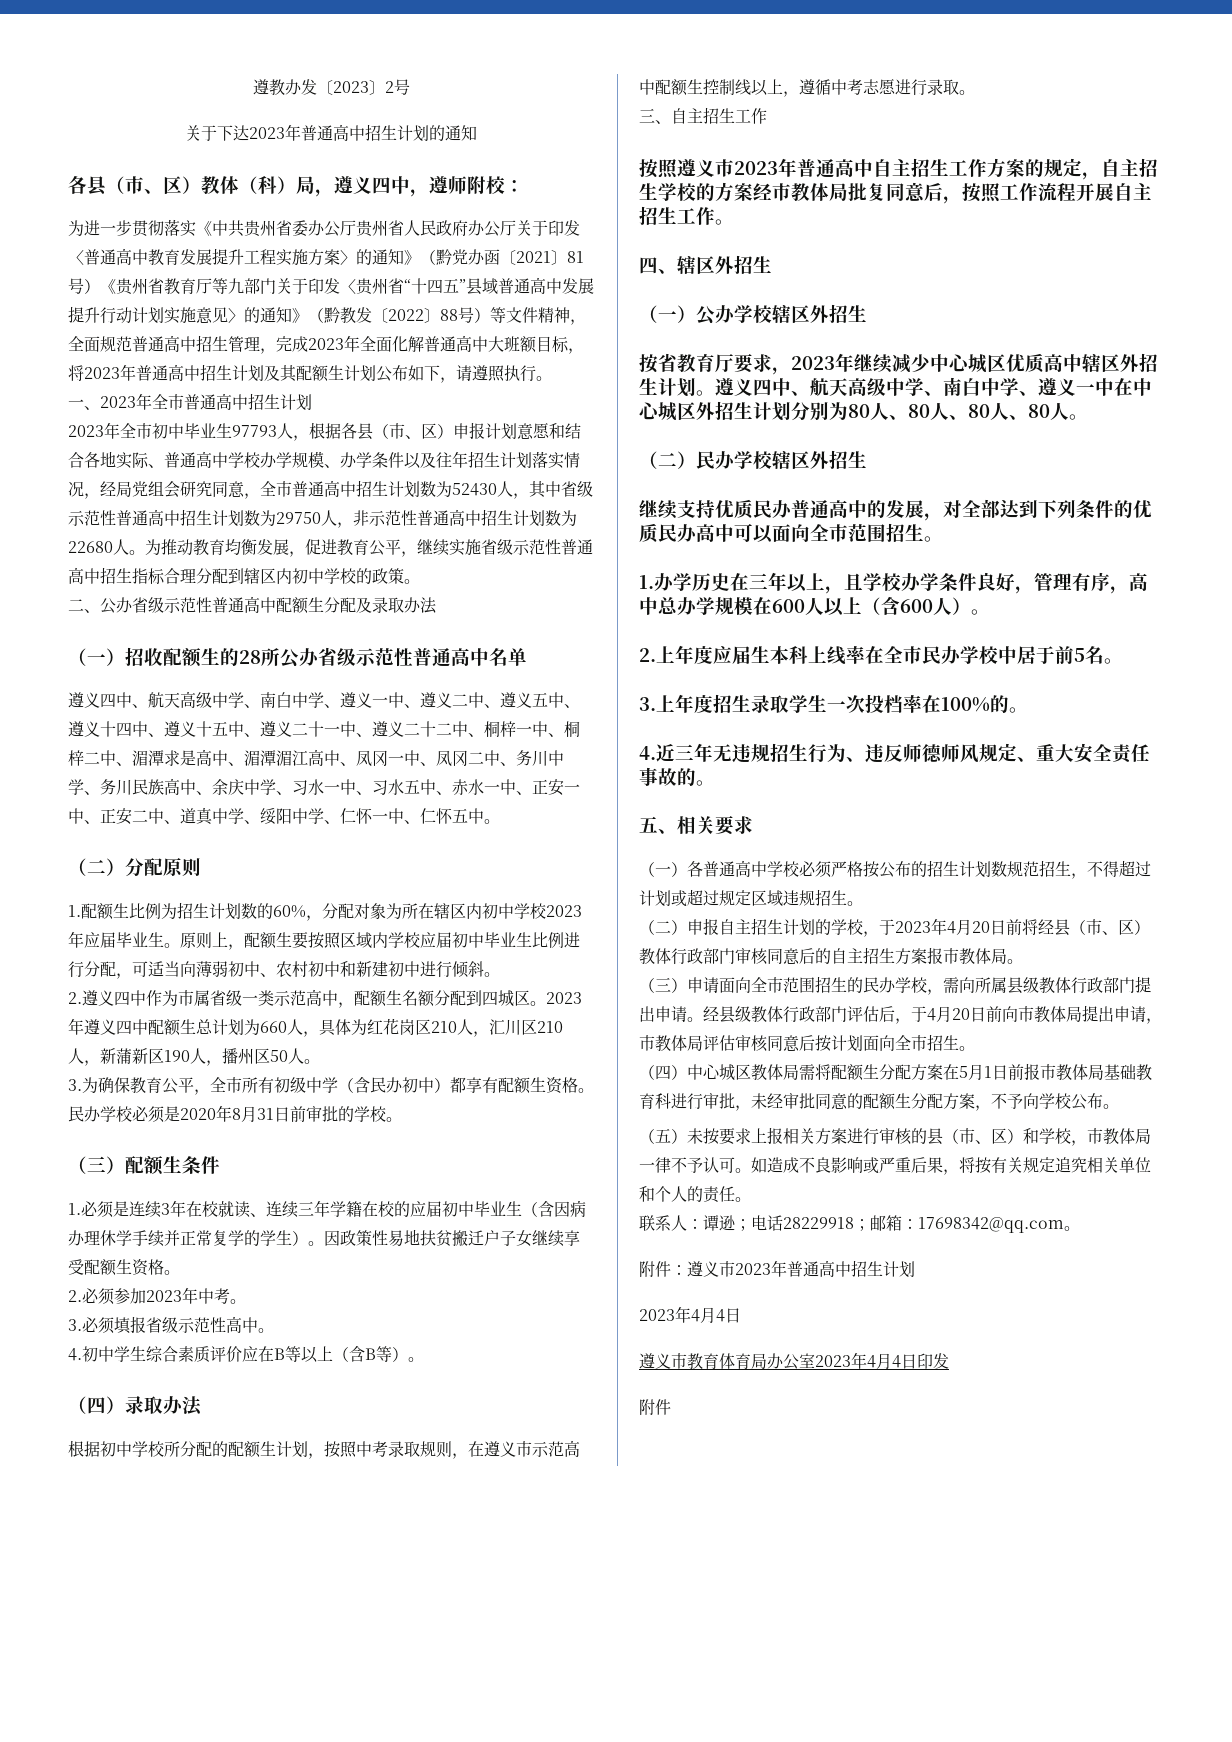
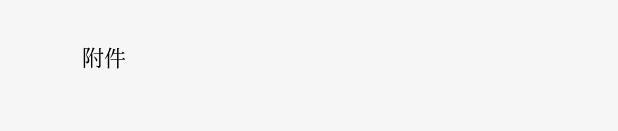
- 遵教办发〔2023〕2号
- 关于下达2023年普通高中招生计划的通知
- 各县（市、区）教体（科）局，遵义四中，遵师附校：
- 为进一步贯彻落实《中共贵州省委办公厅贵州省人民政府办公厅关于印发〈普通高中教育发展提升工程实施方案〉的通知》（黔党办函〔2021〕81号）《贵州省教育厅等九部门关于印发〈贵州省“十四五”县域普通高中发展提升行动计划实施意见〉的通知》（黔教发〔2022〕88号）等文件精神，全面规范普通高中招生管理，完成2023年全面化解普通高中大班额目标，将2023年普通高中招生计划及其配额生计划公布如下，请遵照执行。
- 一、2023年全市普通高中招生计划
- 2023年全市初中毕业生97793人，根据各县（市、区）申报计划意愿和结合各地实际、普通高中学校办学规模、办学条件以及往年招生计划落实情况，经局党组会研究同意，全市普通高中招生计划数为52430人，其中省级示范性普通高中招生计划数为29750人，非示范性普通高中招生计划数为22680人。为推动教育均衡发展，促进教育公平，继续实施省级示范性普通高中招生指标合理分配到辖区内初中学校的政策。
- 二、公办省级示范性普通高中配额生分配及录取办法
- （一）招收配额生的28所公办省级示范性普通高中名单
- 遵义四中、航天高级中学、南白中学、遵义一中、遵义二中、遵义五中、遵义十四中、遵义十五中、遵义二十一中、遵义二十二中、桐梓一中、桐梓二中、湄潭求是高中、湄潭湄江高中、凤冈一中、凤冈二中、务川中学、务川民族高中、余庆中学、习水一中、习水五中、赤水一中、正安一中、正安二中、道真中学、绥阳中学、仁怀一中、仁怀五中。
- （二）分配原则
- 1.配额生比例为招生计划数的60%，分配对象为所在辖区内初中学校2023年应届毕业生。原则上，配额生要按照区域内学校应届初中毕业生比例进行分配，可适当向薄弱初中、农村初中和新建初中进行倾斜。
- 2.遵义四中作为市属省级一类示范高中，配额生名额分配到四城区。2023年遵义四中配额生总计划为660人，具体为红花岗区210人，汇川区210人，新蒲新区190人，播州区50人。
- 3.为确保教育公平，全市所有初级中学（含民办初中）都享有配额生资格。民办学校必须是2020年8月31日前审批的学校。
- （三）配额生条件
- 1.必须是连续3年在校就读、连续三年学籍在校的应届初中毕业生（含因病办理休学手续并正常复学的学生）。因政策性易地扶贫搬迁户子女继续享受配额生资格。
- 2.必须参加2023年中考。
- 3.必须填报省级示范性高中。
- 4.初中学生综合素质评价应在B等以上（含B等）。
- （四）录取办法
- 根据初中学校所分配的配额生计划，按照中考录取规则，在遵义市示范高中配额生控制线以上，遵循中考志愿进行录取。
- 三、自主招生工作
- 按照遵义市2023年普通高中自主招生工作方案的规定，自主招生学校的方案经市教体局批复同意后，按照工作流程开展自主招生工作。
- 四、辖区外招生
- （一）公办学校辖区外招生
- 按省教育厅要求，2023年继续减少中心城区优质高中辖区外招生计划。遵义四中、航天高级中学、南白中学、遵义一中在中心城区外招生计划分别为80人、80人、80人、80人。
- （二）民办学校辖区外招生
- 继续支持优质民办普通高中的发展，对全部达到下列条件的优质民办高中可以面向全市范围招生。
- 1.办学历史在三年以上，且学校办学条件良好，管理有序，高中总办学规模在600人以上（含600人）。
- 2.上年度应届生本科上线率在全市民办学校中居于前5名。
- 3.上年度招生录取学生一次投档率在100%的。
- 4.近三年无违规招生行为、违反师德师风规定、重大安全责任事故的。
- 五、相关要求
- （一）各普通高中学校必须严格按公布的招生计划数规范招生，不得超过计划或超过规定区域违规招生。
- （二）申报自主招生计划的学校，于2023年4月20日前将经县（市、区）教体行政部门审核同意后的自主招生方案报市教体局。
- （三）申请面向全市范围招生的民办学校，需向所属县级教体行政部门提出申请。经县级教体行政部门评估后，于4月20日前向市教体局提出申请，市教体局评估审核同意后按计划面向全市招生。
- （四）中心城区教体局需将配额生分配方案在5月1日前报市教体局基础教育科进行审批，未经审批同意的配额生分配方案，不予向学校公布。
- （五）未按要求上报相关方案进行审核的县（市、区）和学校，市教体局一律不予认可。如造成不良影响或严重后果，将按有关规定追究相关单位和个人的责任。
- 联系人：谭逊；电话28229918；邮箱：17698342@qq.com。
- 附件：遵义市2023年普通高中招生计划
- 2023年4月4日
- 遵义市教育体育局办公室2023年4月4日印发

